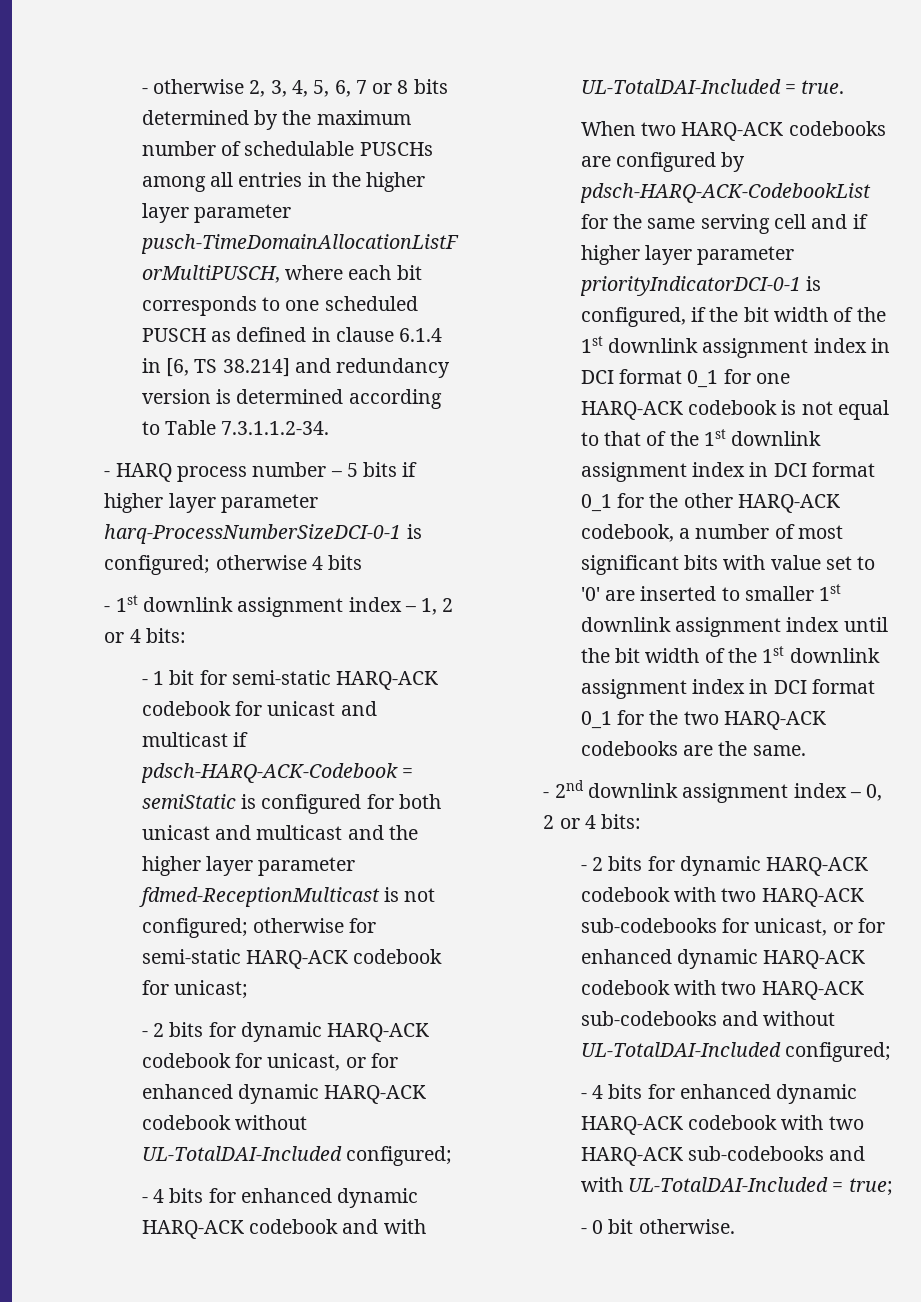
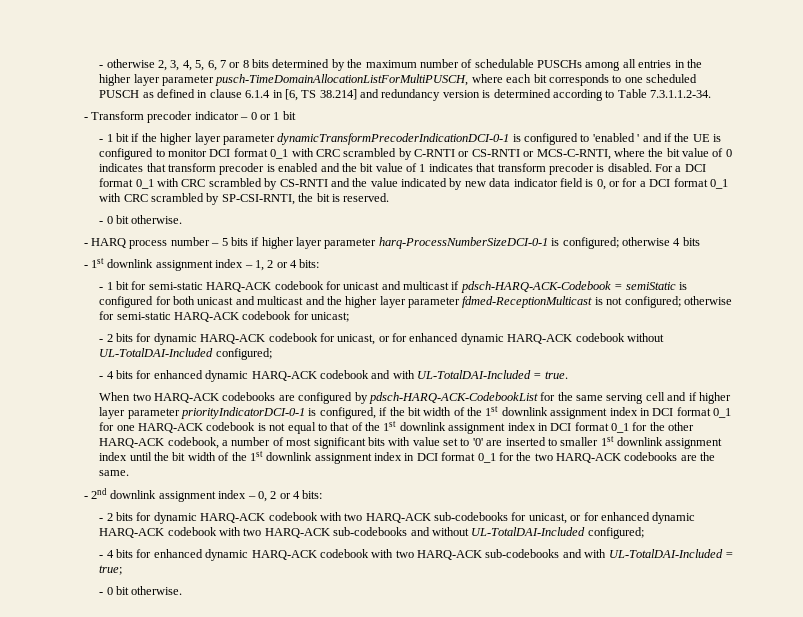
+ - Transform precoder indicator – 0 or 1 bit
+ - 1 bit if the higher layer parameter dynamicTransformPrecoderIndicationDCI-0-1 is configured to 'enabled ' and if the UE is configured to monitor DCI format 0_1 with CRC scrambled by C-RNTI or CS-RNTI or MCS-C-RNTI, where the bit value of 0 indicates that transform precoder is enabled and the bit value of 1 indicates that transform precoder is disabled. For a DCI format 0_1 with CRC scrambled by CS-RNTI and the value indicated by new data indicator field is 0, or for a DCI format 0_1 with CRC scrambled by SP-CSI-RNTI, the bit is reserved.
+ - 0 bit otherwise.

